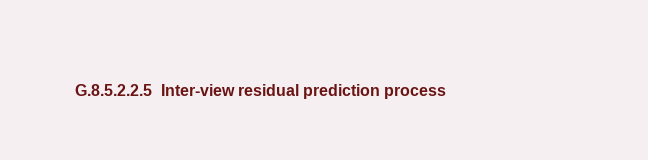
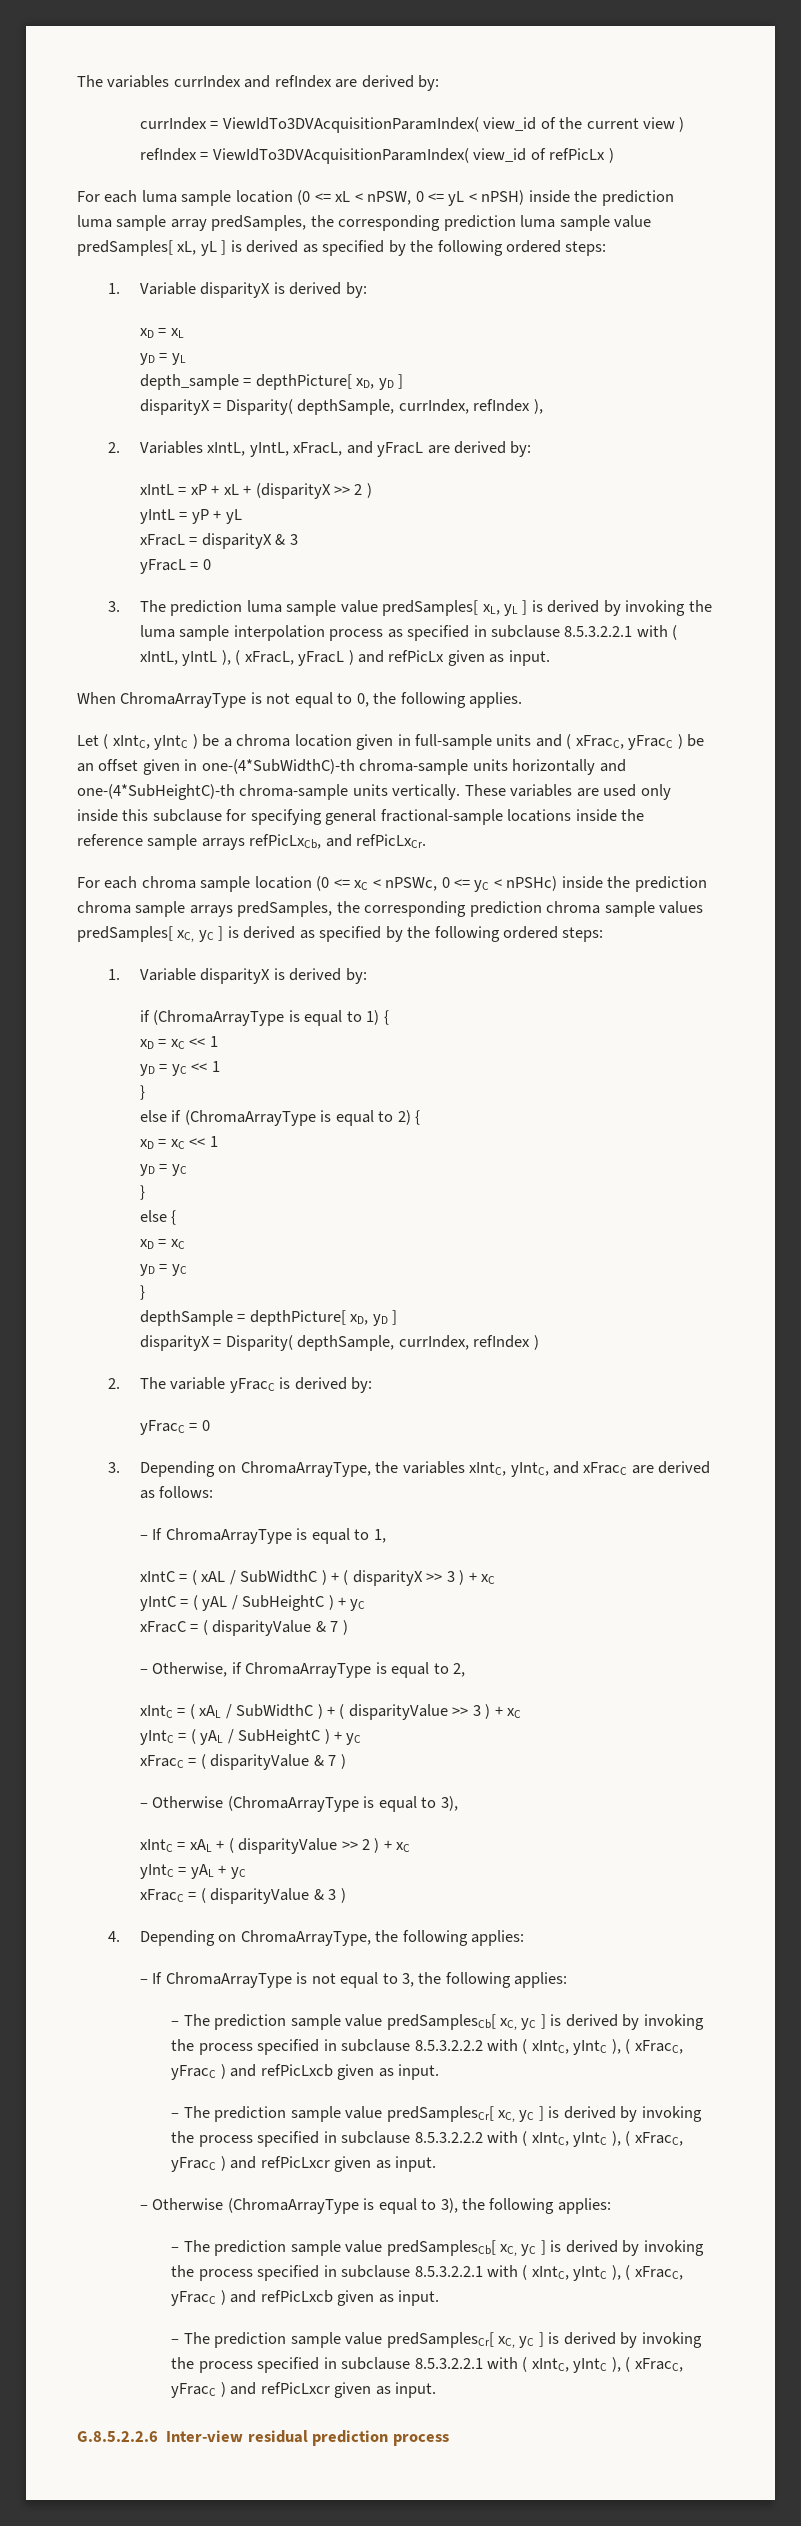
- G.8.5.2.2.5 Inter-view residual prediction process
+ The variables currIndex and refIndex are derived by:
+ currIndex = ViewIdTo3DVAcquisitionParamIndex( view_id of the current view )
+ refIndex = ViewIdTo3DVAcquisitionParamIndex( view_id of refPicLx )
+ For each luma sample location (0 <= xL < nPSW, 0 <= yL < nPSH) inside the prediction luma sample array predSamples, the corresponding prediction luma sample value predSamples[ xL, yL ] is derived as specified by the following ordered steps:
+ 1. Variable disparityX is derived by:
+ xD = xL
+ yD = yL
+ depth_sample = depthPicture[ xD, yD ]
+ disparityX = Disparity( depthSample, currIndex, refIndex ),
+ 2. Variables xIntL, yIntL, xFracL, and yFracL are derived by:
+ xIntL = xP + xL + (disparityX >> 2 )
+ yIntL = yP + yL
+ xFracL = disparityX & 3
+ yFracL = 0
+ 3. The prediction luma sample value predSamples[ xL, yL ] is derived by invoking the luma sample interpolation process as specified in subclause 8.5.3.2.2.1 with ( xIntL, yIntL ), ( xFracL, yFracL ) and refPicLx given as input.
+ When ChromaArrayType is not equal to 0, the following applies.
+ Let ( xIntC, yIntC ) be a chroma location given in full-sample units and ( xFracC, yFracC ) be an offset given in one-(4*SubWidthC)-th chroma-sample units horizontally and one-(4*SubHeightC)-th chroma-sample units vertically. These variables are used only inside this subclause for specifying general fractional-sample locations inside the reference sample arrays refPicLxCb, and refPicLxCr.
+ For each chroma sample location (0 <= xC < nPSWc, 0 <= yC < nPSHc) inside the prediction chroma sample arrays predSamples, the corresponding prediction chroma sample values predSamples[ xC, yC ] is derived as specified by the following ordered steps:
+ 1. Variable disparityX is derived by:
+ if (ChromaArrayType is equal to 1) {
+ xD = xC << 1
+ yD = yC << 1
+ }
+ else if (ChromaArrayType is equal to 2) {
+ xD = xC << 1
+ yD = yC
+ }
+ else {
+ xD = xC
+ yD = yC
+ }
+ depthSample = depthPicture[ xD, yD ]
+ disparityX = Disparity( depthSample, currIndex, refIndex )
+ 2. The variable yFracC is derived by:
+ yFracC = 0
+ 3. Depending on ChromaArrayType, the variables xIntC, yIntC, and xFracC are derived as follows:
+ – If ChromaArrayType is equal to 1,
+ xIntC = ( xAL / SubWidthC ) + ( disparityX >> 3 ) + xC
+ yIntC = ( yAL / SubHeightC ) + yC
+ xFracC = ( disparityValue & 7 )
+ – Otherwise, if ChromaArrayType is equal to 2,
+ xIntC = ( xAL / SubWidthC ) + ( disparityValue >> 3 ) + xC
+ yIntC = ( yAL / SubHeightC ) + yC
+ xFracC = ( disparityValue & 7 )
+ – Otherwise (ChromaArrayType is equal to 3),
+ xIntC = xAL + ( disparityValue >> 2 ) + xC
+ yIntC = yAL + yC
+ xFracC = ( disparityValue & 3 )
+ 4. Depending on ChromaArrayType, the following applies:
+ – If ChromaArrayType is not equal to 3, the following applies:
+ – The prediction sample value predSamplesCb[ xC, yC ] is derived by invoking the process specified in subclause 8.5.3.2.2.2 with ( xIntC, yIntC ), ( xFracC, yFracC ) and refPicLxcb given as input.
+ – The prediction sample value predSamplesCr[ xC, yC ] is derived by invoking the process specified in subclause 8.5.3.2.2.2 with ( xIntC, yIntC ), ( xFracC, yFracC ) and refPicLxcr given as input.
+ – Otherwise (ChromaArrayType is equal to 3), the following applies:
+ – The prediction sample value predSamplesCb[ xC, yC ] is derived by invoking the process specified in subclause 8.5.3.2.2.1 with ( xIntC, yIntC ), ( xFracC, yFracC ) and refPicLxcb given as input.
+ – The prediction sample value predSamplesCr[ xC, yC ] is derived by invoking the process specified in subclause 8.5.3.2.2.1 with ( xIntC, yIntC ), ( xFracC, yFracC ) and refPicLxcr given as input.
+ G.8.5.2.2.6 Inter-view residual prediction process

